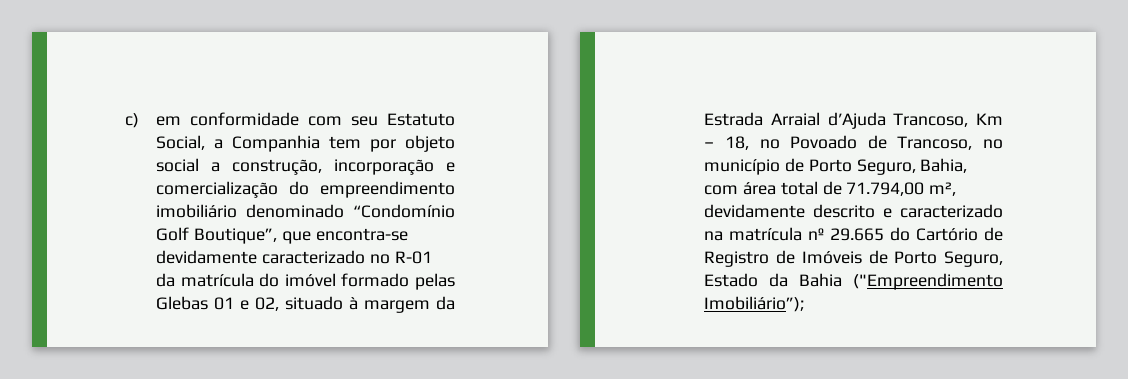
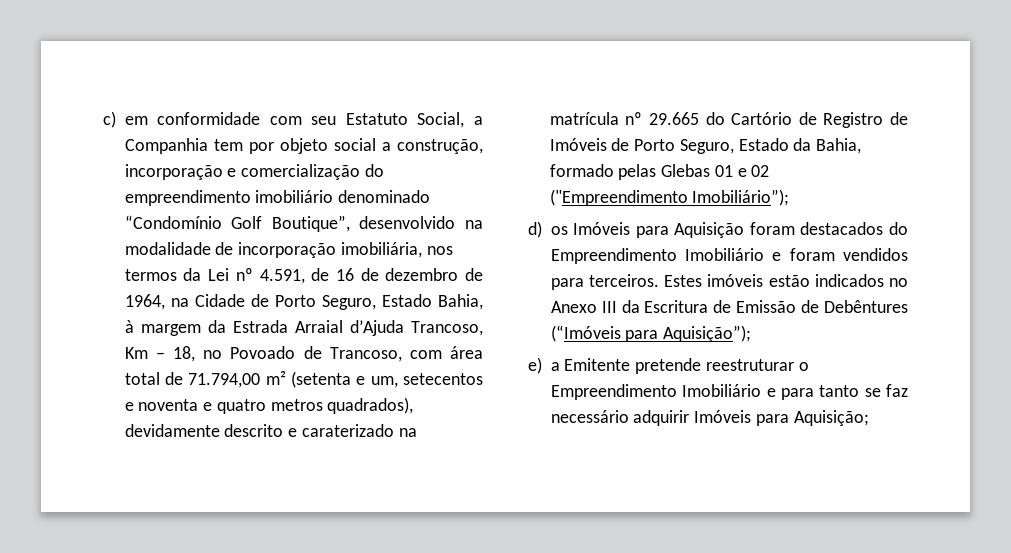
- c) em conformidade com seu Estatuto Social, a Companhia tem por objeto social a construção, incorporação e comercialização do empreendimento imobiliário denominado “Condomínio Golf Boutique”, que encontra-se devidamente caracterizado no R-01 da matrícula do imóvel formado pelas Glebas 01 e 02, situado à margem da Estrada Arraial d’Ajuda Trancoso, Km – 18, no Povoado de Trancoso, no município de Porto Seguro, Bahia, com área total de 71.794,00 m², devidamente descrito e caracterizado na matrícula nº 29.665 do Cartório de Registro de Imóveis de Porto Seguro, Estado da Bahia ("Empreendimento Imobiliário”);
+ c) em conformidade com seu Estatuto Social, a Companhia tem por objeto social a construção, incorporação e comercialização do empreendimento imobiliário denominado “Condomínio Golf Boutique”, desenvolvido na modalidade de incorporação imobiliária, nos termos da Lei nº 4.591, de 16 de dezembro de 1964, na Cidade de Porto Seguro, Estado Bahia, à margem da Estrada Arraial d’Ajuda Trancoso, Km – 18, no Povoado de Trancoso, com área total de 71.794,00 m² (setenta e um, setecentos e noventa e quatro metros quadrados), devidamente descrito e caraterizado na matrícula nº 29.665 do Cartório de Registro de Imóveis de Porto Seguro, Estado da Bahia, formado pelas Glebas 01 e 02 ("Empreendimento Imobiliário”);
+ d) os Imóveis para Aquisição foram destacados do Empreendimento Imobiliário e foram vendidos para terceiros. Estes imóveis estão indicados no Anexo III da Escritura de Emissão de Debêntures (“Imóveis para Aquisição”);
+ e) a Emitente pretende reestruturar o Empreendimento Imobiliário e para tanto se faz necessário adquirir Imóveis para Aquisição;

